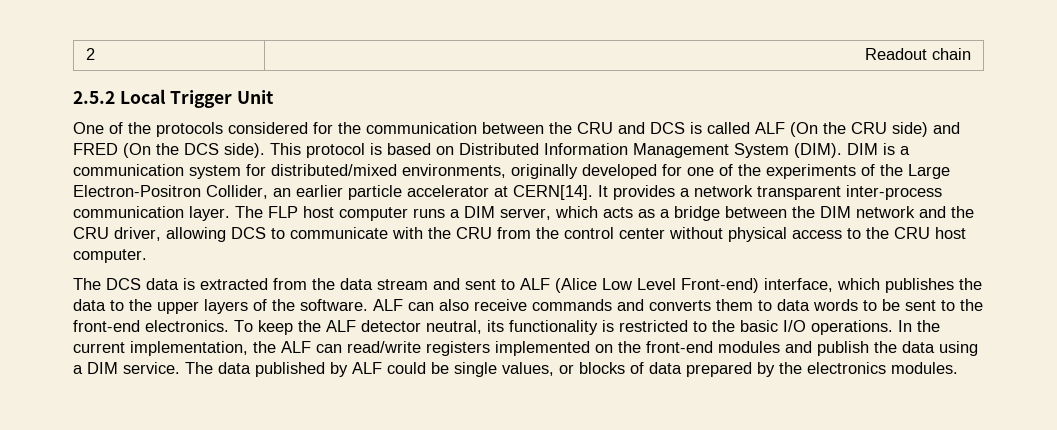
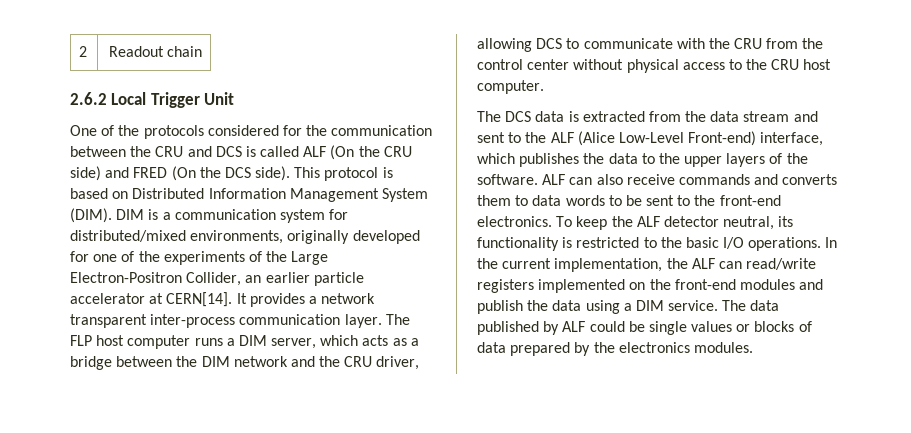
- 2.5.2 Local Trigger Unit
+ 2.6.2 Local Trigger Unit
- The DCS data is extracted from the data stream and sent to ALF (Alice Low Level Front-end) interface, which publishes the data to the upper layers of the software.
+ The DCS data is extracted from the data stream and sent to the ALF (Alice Low-Level Front-end) interface, which publishes the data to the upper layers of the software.
- The data published by ALF could be single values, or blocks of data prepared by the electronics modules.
+ The data published by ALF could be single values or blocks of data prepared by the electronics modules.

